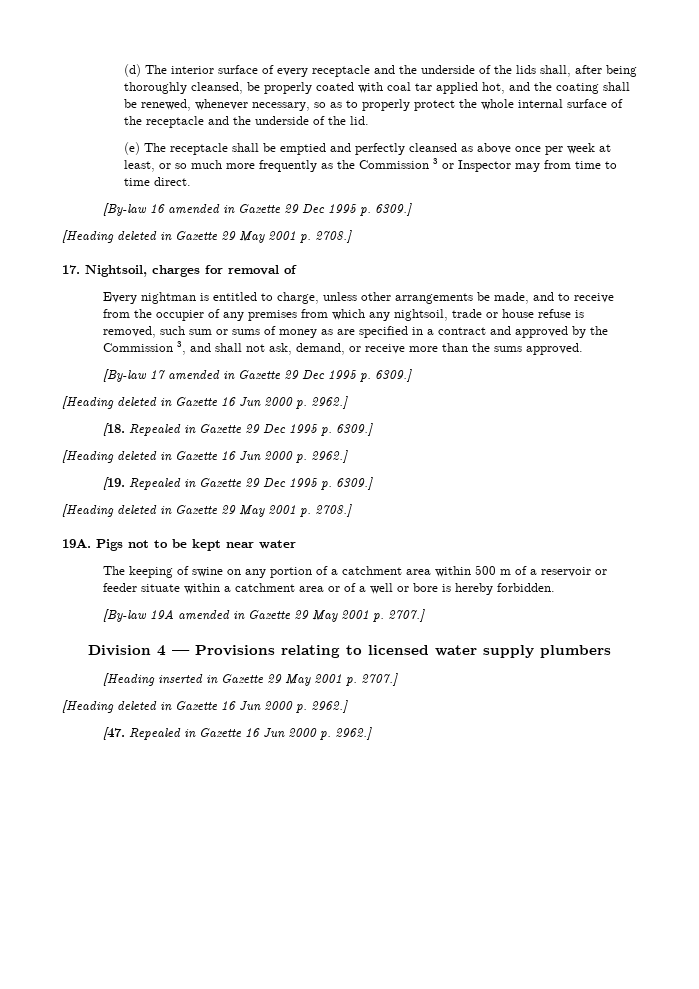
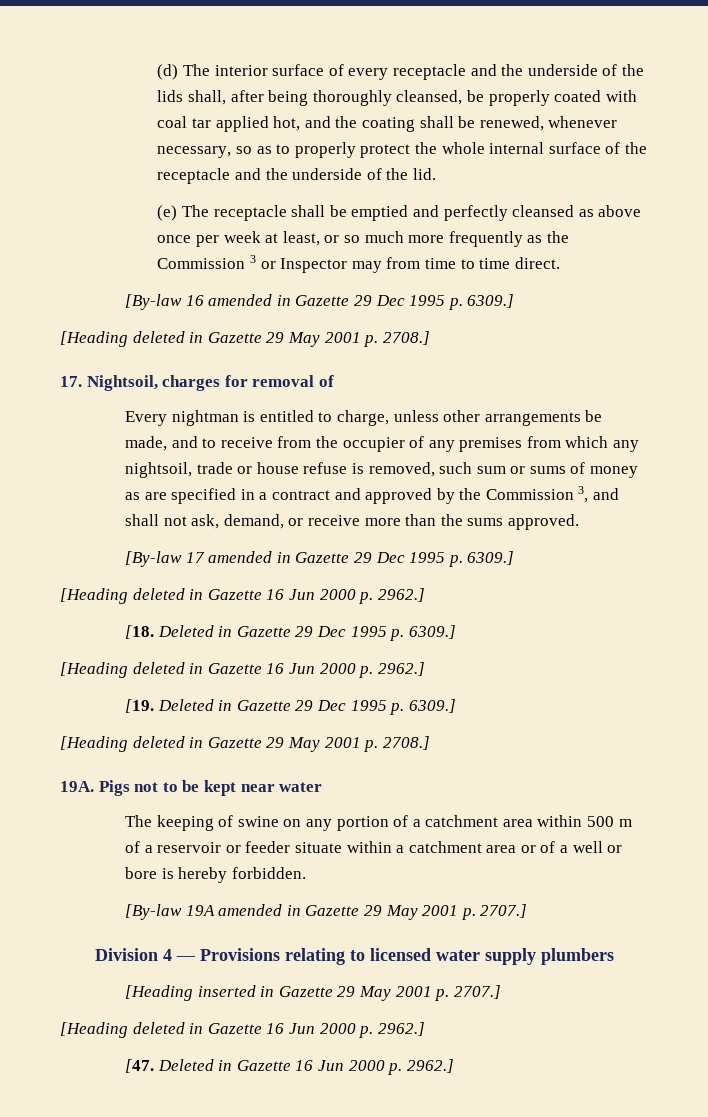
- [18. Repealed in Gazette 29 Dec 1995 p. 6309.]
+ [18. Deleted in Gazette 29 Dec 1995 p. 6309.]
- [19. Repealed in Gazette 29 Dec 1995 p. 6309.]
+ [19. Deleted in Gazette 29 Dec 1995 p. 6309.]
- [47. Repealed in Gazette 16 Jun 2000 p. 2962.]
+ [47. Deleted in Gazette 16 Jun 2000 p. 2962.]

